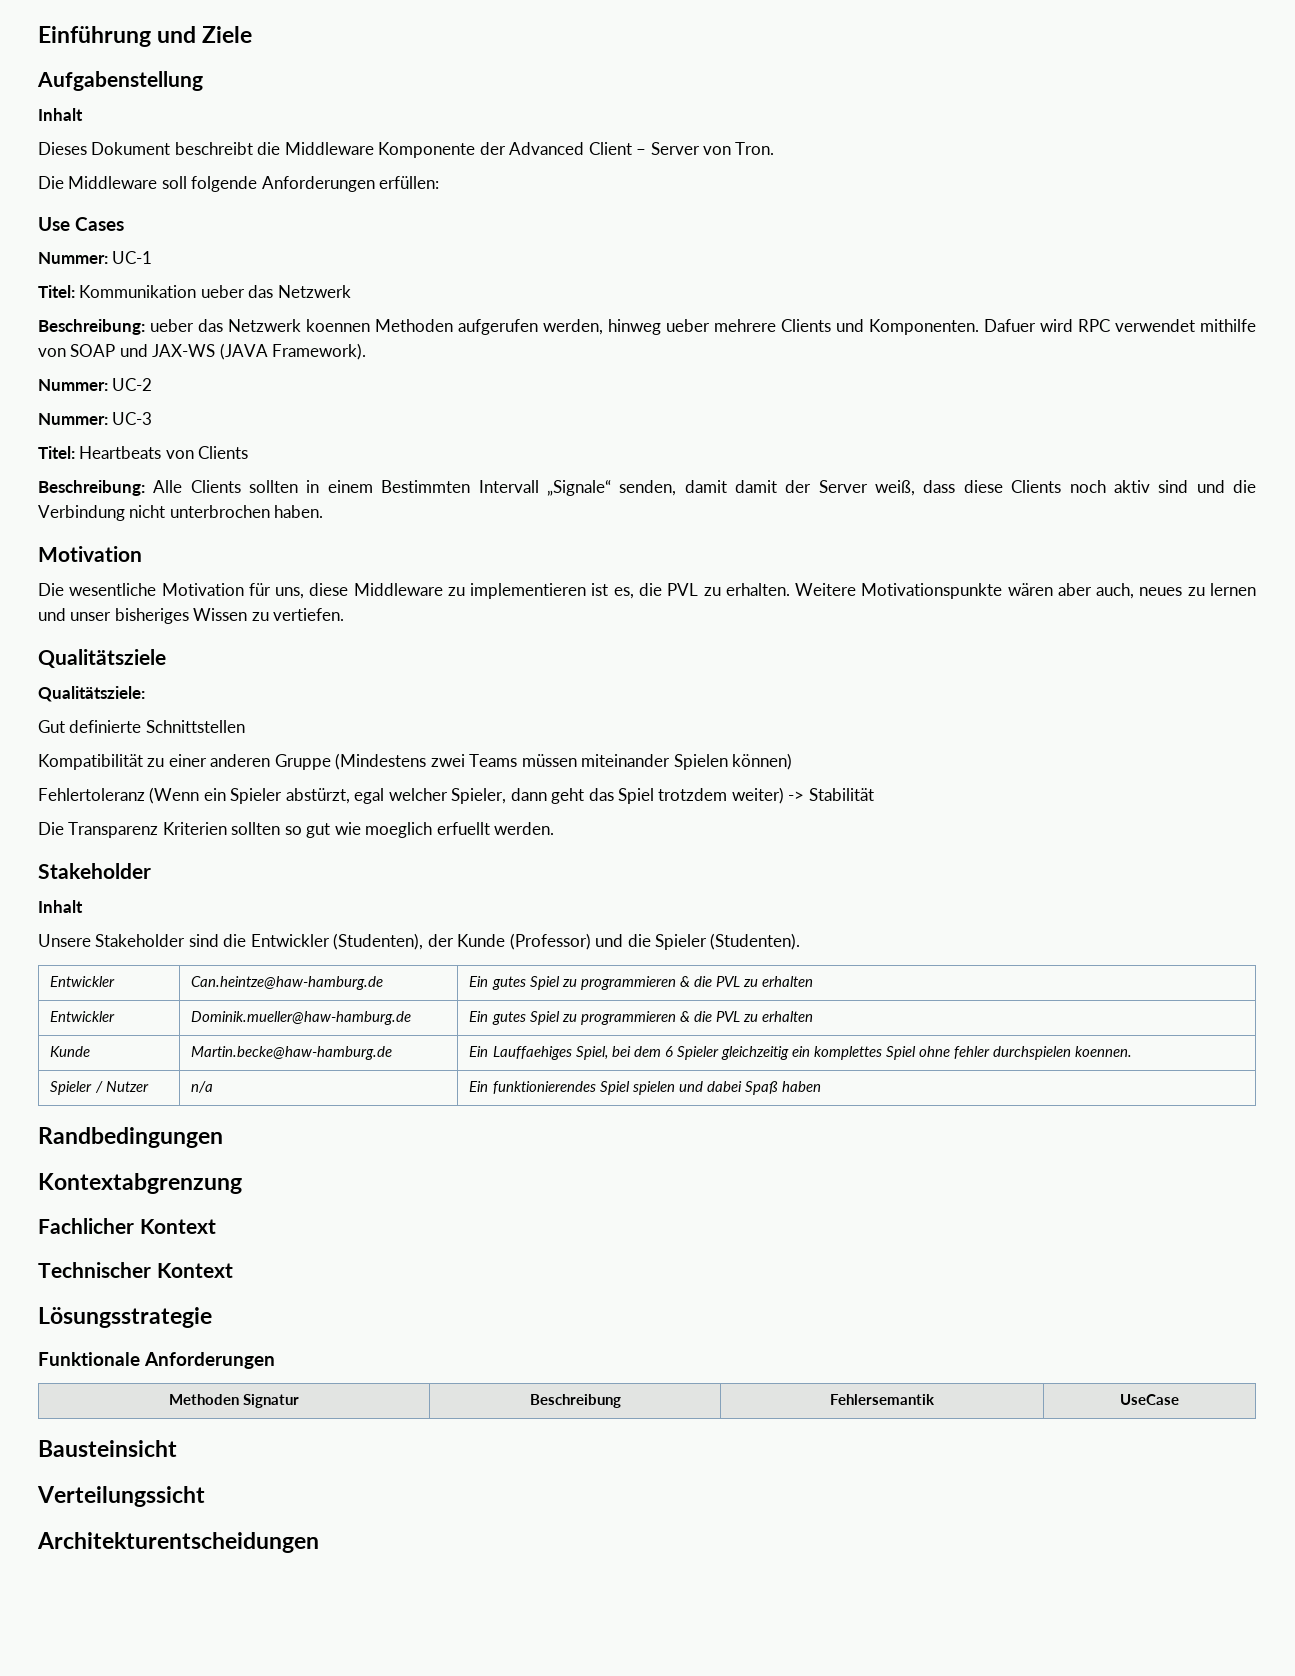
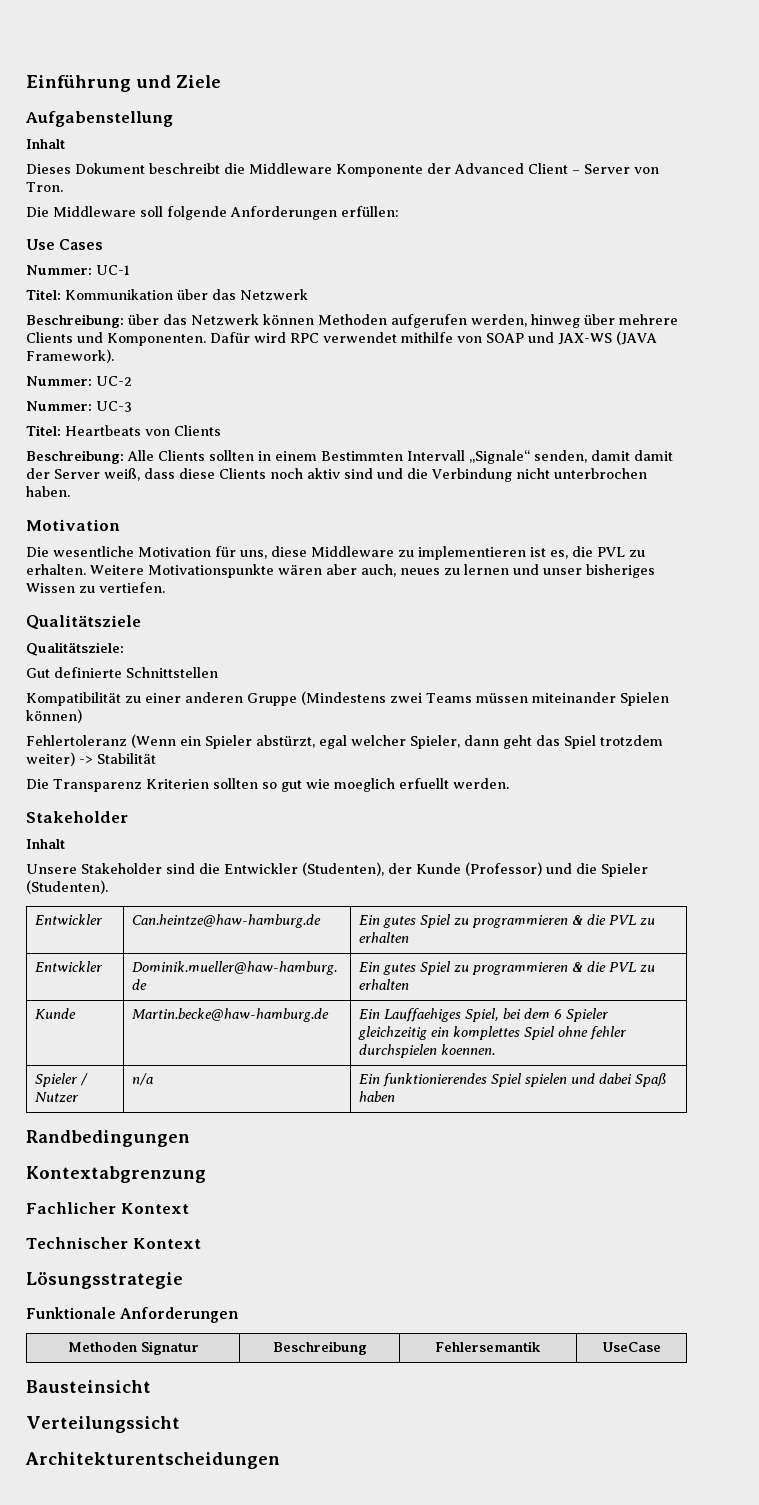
- Titel: Kommunikation ueber das Netzwerk
+ Titel: Kommunikation über das Netzwerk
- Beschreibung: ueber das Netzwerk koennen Methoden aufgerufen werden, hinweg ueber mehrere Clients und Komponenten.
+ Beschreibung: über das Netzwerk können Methoden aufgerufen werden, hinweg über mehrere Clients und Komponenten.
- Dafuer wird RPC verwendet mithilfe von SOAP und JAX-WS (JAVA Framework).
+ Dafür wird RPC verwendet mithilfe von SOAP und JAX-WS (JAVA Framework).

